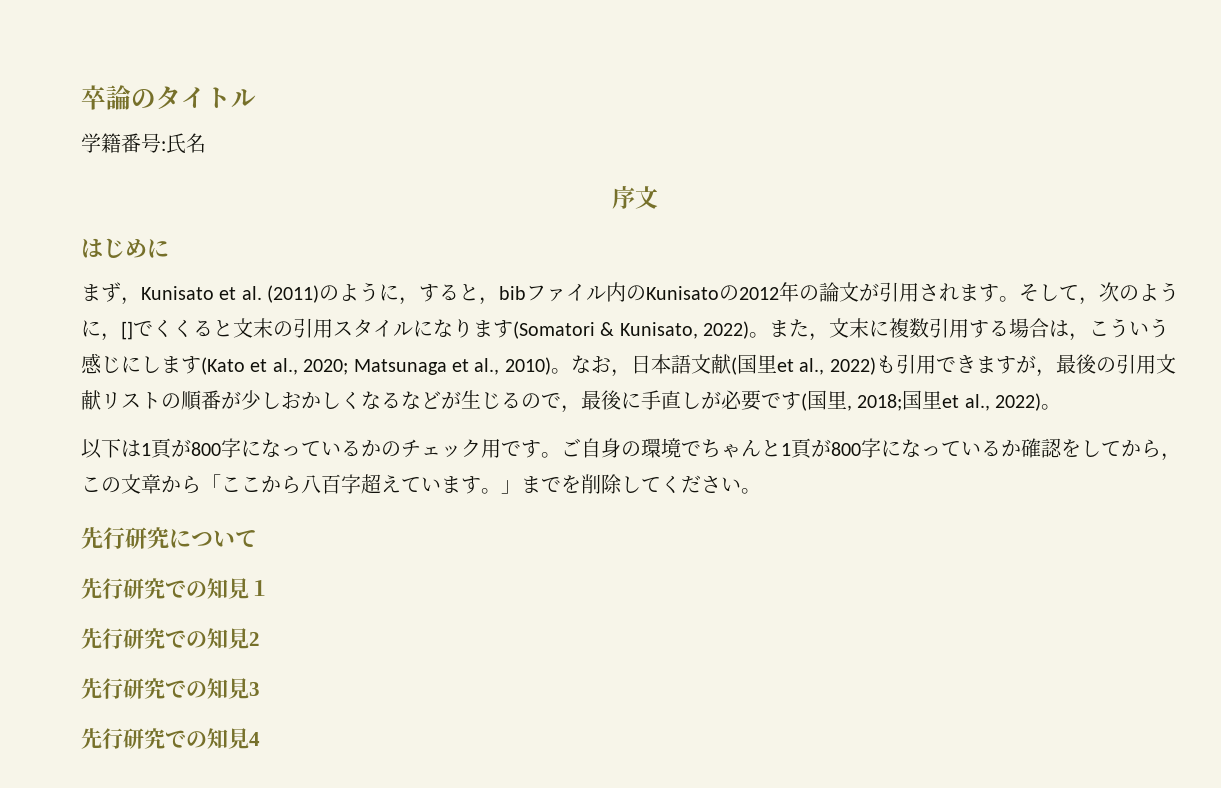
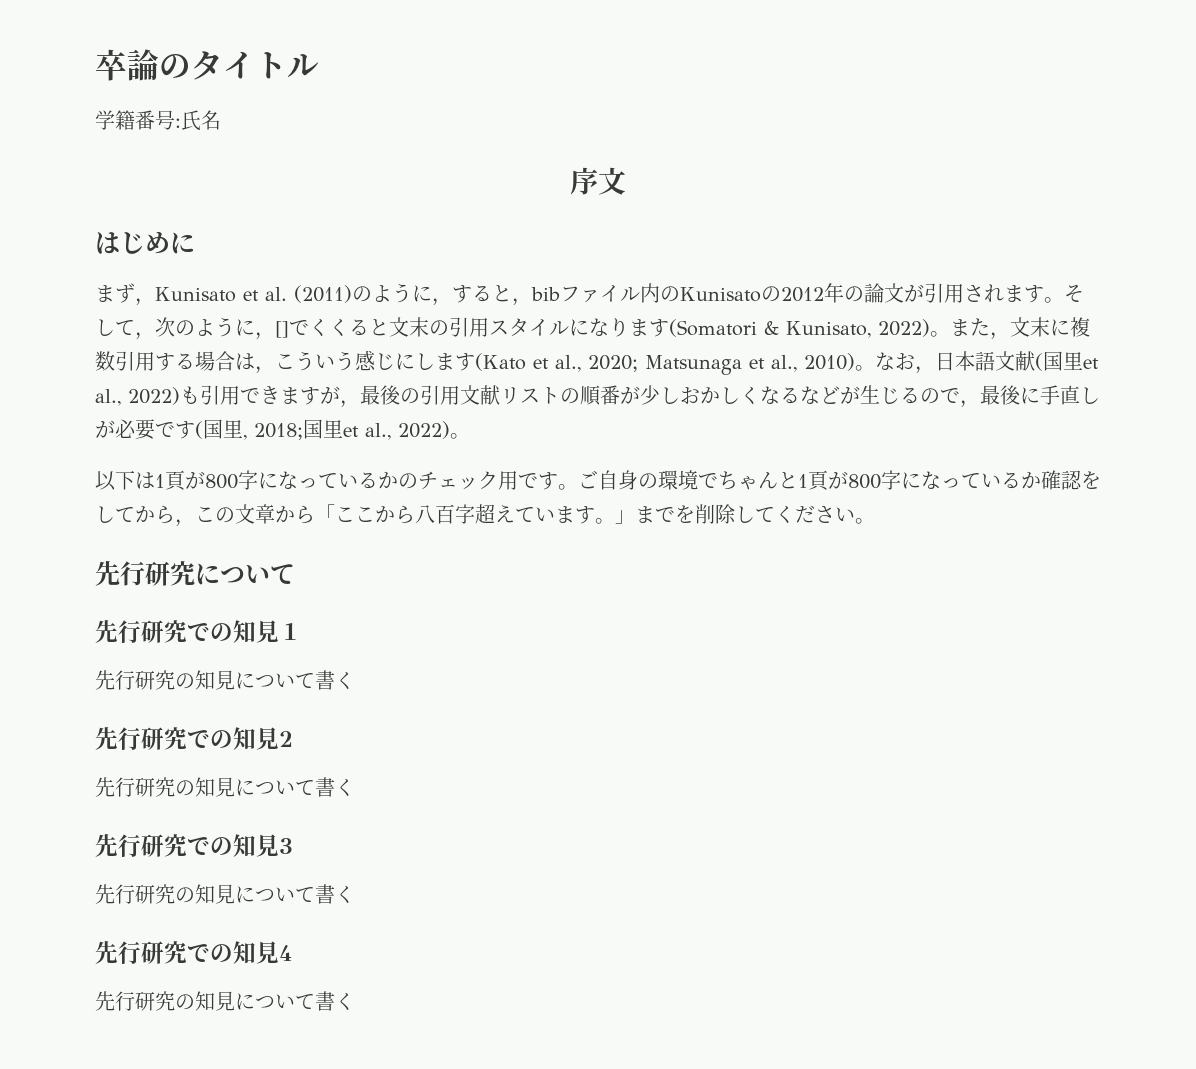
  先行研究での知見１
+ 先行研究の知見について書く
  先行研究での知見2
+ 先行研究の知見について書く
  先行研究での知見3
+ 先行研究の知見について書く
  先行研究での知見4
+ 先行研究の知見について書く

